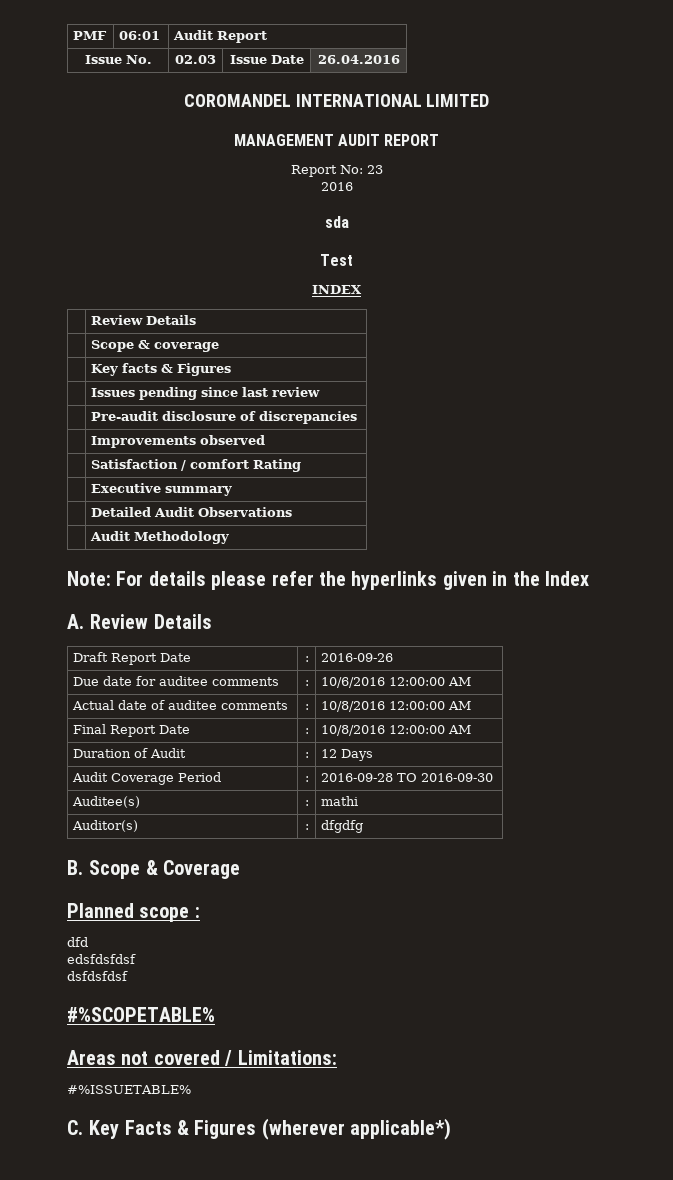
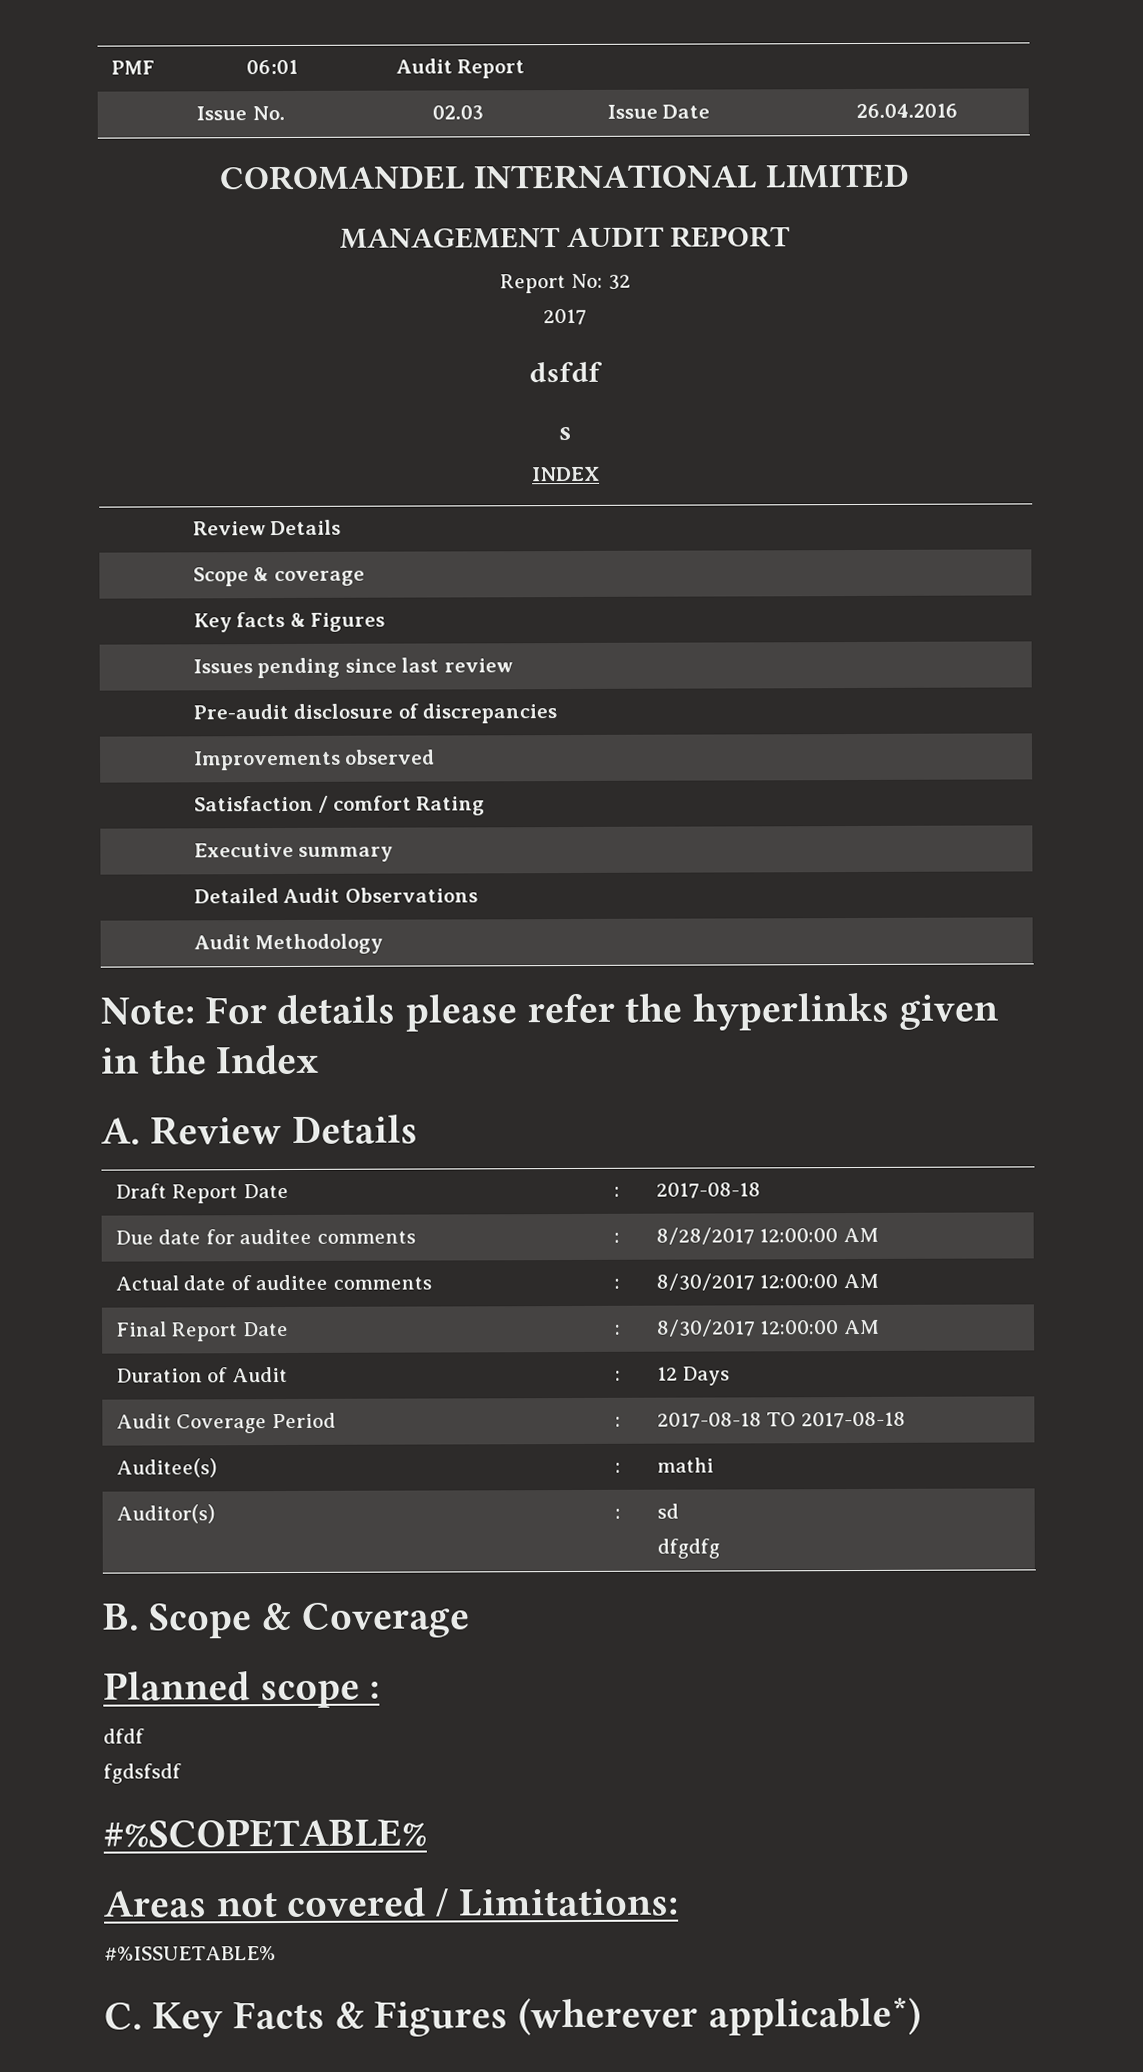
- Report No: 23
- 2016
- sda
- Test
+ Report No: 32
+ 2017
+ dsfdf
+ s
- Draft Report Date | : | 2016-09-26
+ Draft Report Date | : | 2017-08-18
- Due date for auditee comments | : | 10/6/2016 12:00:00 AM
+ Due date for auditee comments | : | 8/28/2017 12:00:00 AM
- Actual date of auditee comments | : | 10/8/2016 12:00:00 AM
+ Actual date of auditee comments | : | 8/30/2017 12:00:00 AM
- Final Report Date | : | 10/8/2016 12:00:00 AM
+ Final Report Date | : | 8/30/2017 12:00:00 AM
- Audit Coverage Period | : | 2016-09-28 TO 2016-09-30
+ Audit Coverage Period | : | 2017-08-18 TO 2017-08-18
- Auditor(s) | : | dfgdfg
+ Auditor(s) | : | sd
+ dfgdfg
- dfd
- edsfdsfdsf
- dsfdsfdsf
+ dfdf
+ fgdsfsdf

